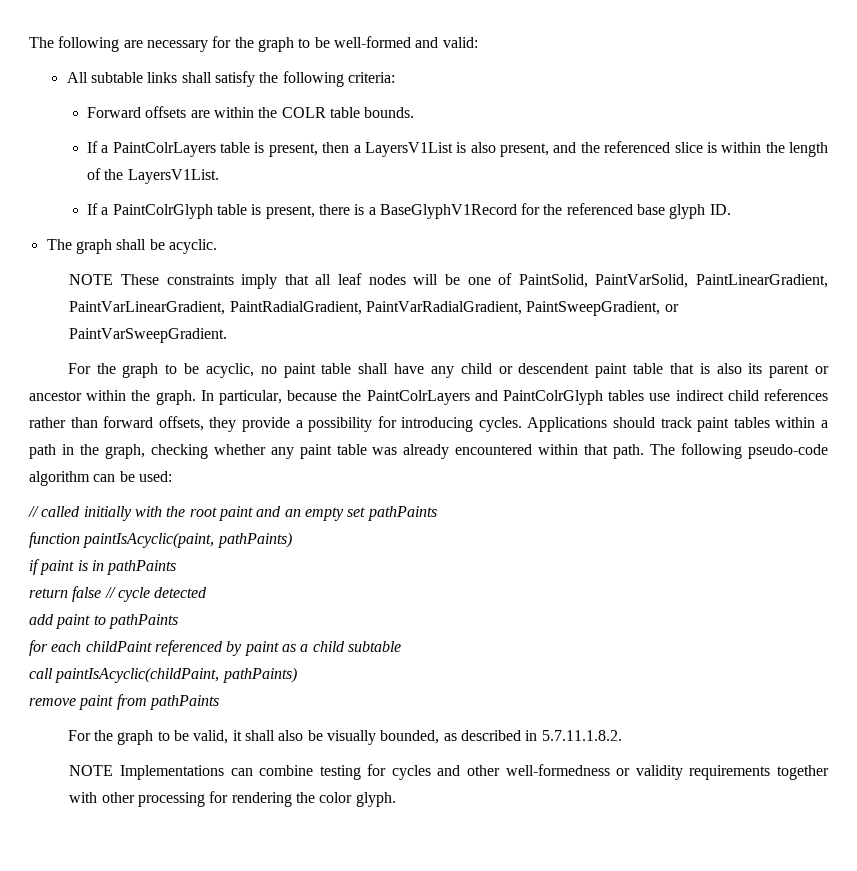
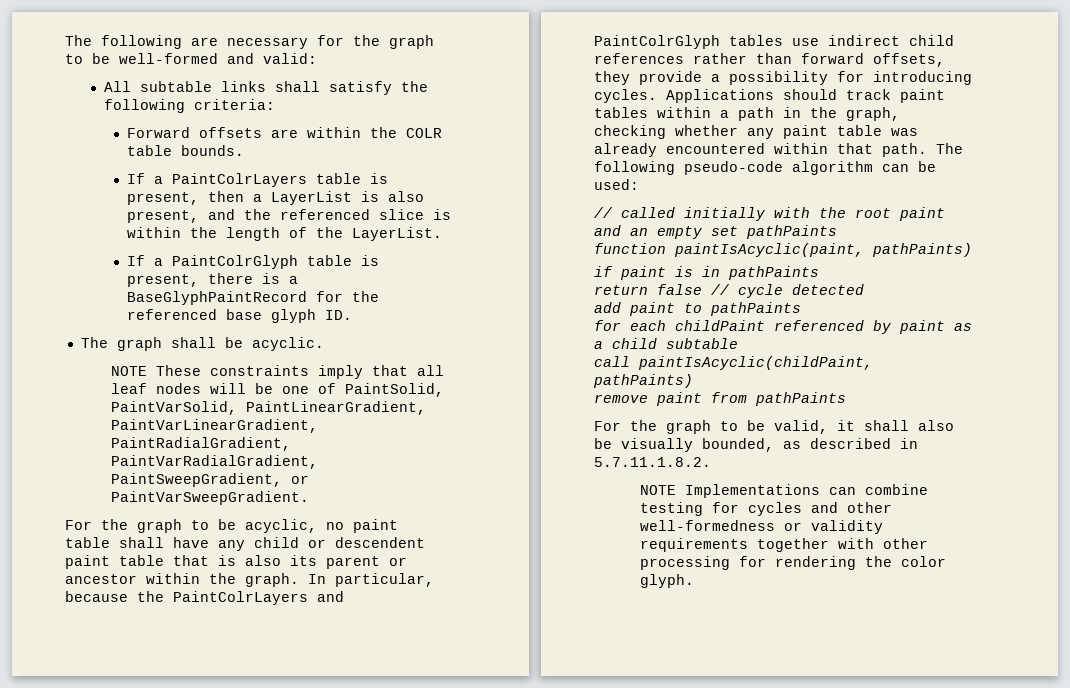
- If a PaintColrLayers table is present, then a LayersV1List is also present, and the referenced slice is within the length of the LayersV1List.
+ If a PaintColrLayers table is present, then a LayerList is also present, and the referenced slice is within the length of the LayerList.
- If a PaintColrGlyph table is present, there is a BaseGlyphV1Record for the referenced base glyph ID.
+ If a PaintColrGlyph table is present, there is a BaseGlyphPaintRecord for the referenced base glyph ID.

